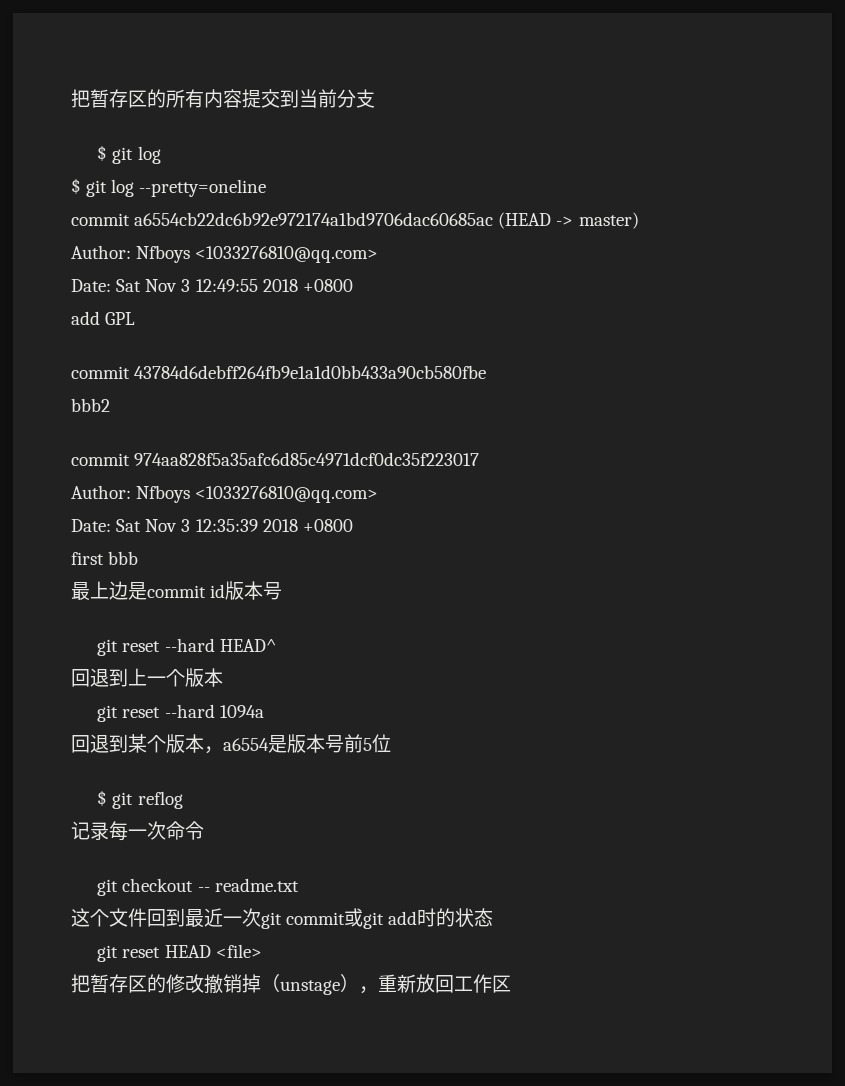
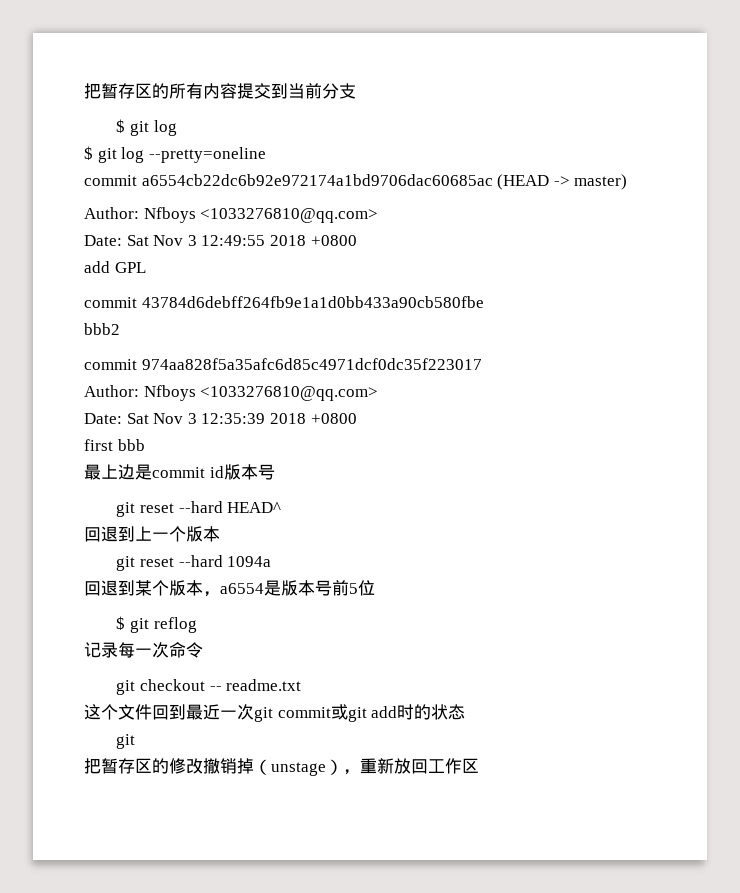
  这个文件回到最近一次git commit或git add时的状态
- git reset HEAD <file>
+ git

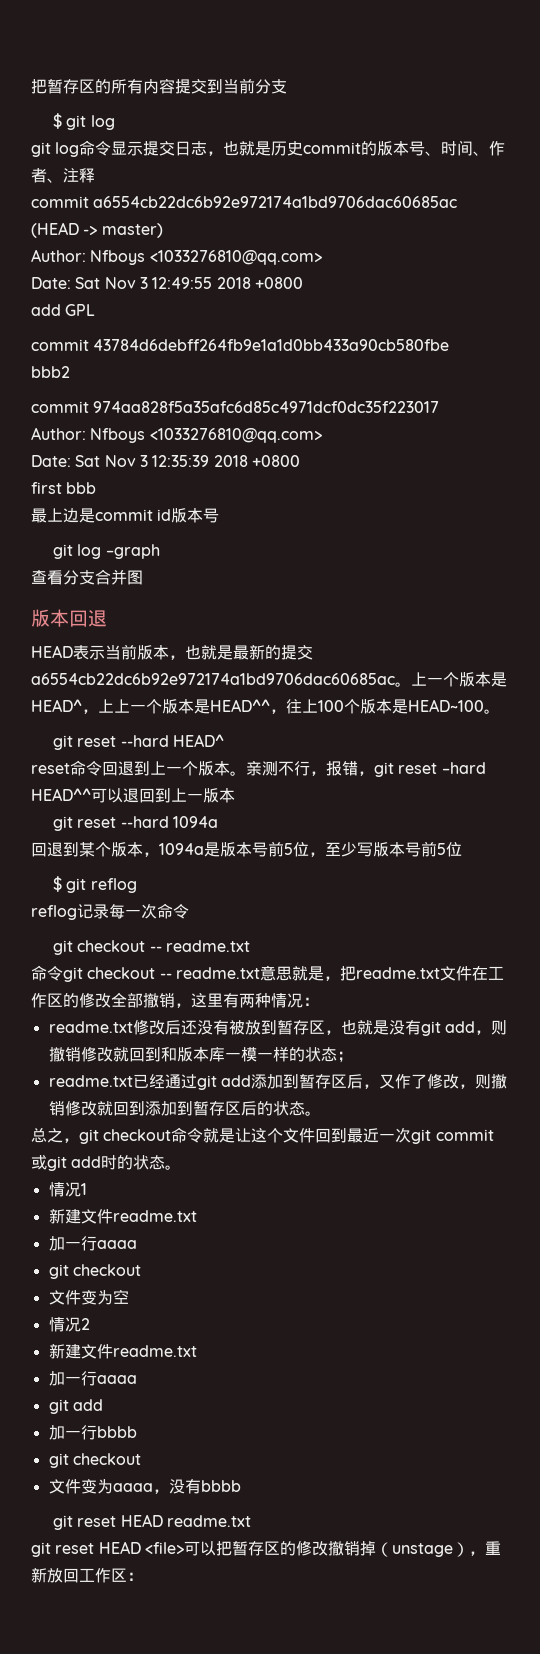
- $ git log --pretty=oneline
+ git log命令显示提交日志，也就是历史commit的版本号、时间、作者、注释
+ git log –graph
+ 查看分支合并图
+ 版本回退
+ HEAD表示当前版本，也就是最新的提交a6554cb22dc6b92e972174a1bd9706dac60685ac。上一个版本是HEAD^，上上一个版本是HEAD^^，往上100个版本是HEAD~100。
- 回退到上一个版本
+ reset命令回退到上一个版本。亲测不行，报错，git reset –hard HEAD^^可以退回到上一版本
- 回退到某个版本，a6554是版本号前5位
+ 回退到某个版本，1094a是版本号前5位，至少写版本号前5位
- 记录每一次命令
+ reflog记录每一次命令
- 这个文件回到最近一次git commit或git add时的状态
- git
- 把暂存区的修改撤销掉（unstage），重新放回工作区
+ 命令git checkout -- readme.txt意思就是，把readme.txt文件在工作区的修改全部撤销，这里有两种情况：
+ readme.txt修改后还没有被放到暂存区，也就是没有git add，则撤销修改就回到和版本库一模一样的状态；
+ readme.txt已经通过git add添加到暂存区后，又作了修改，则撤销修改就回到添加到暂存区后的状态。
+ 总之，git checkout命令就是让这个文件回到最近一次git commit或git add时的状态。
+ 情况1
+ 新建文件readme.txt
+ 加一行aaaa
+ git checkout
+ 文件变为空
+ 情况2
+ 新建文件readme.txt
+ 加一行aaaa
+ git add
+ 加一行bbbb
+ git checkout
+ 文件变为aaaa，没有bbbb
+ git reset HEAD readme.txt
+ git reset HEAD <file>可以把暂存区的修改撤销掉（unstage），重新放回工作区：

